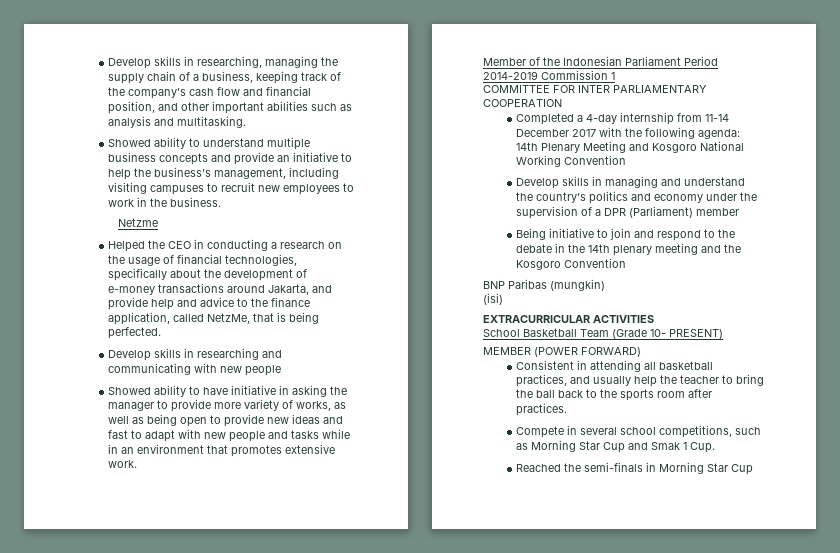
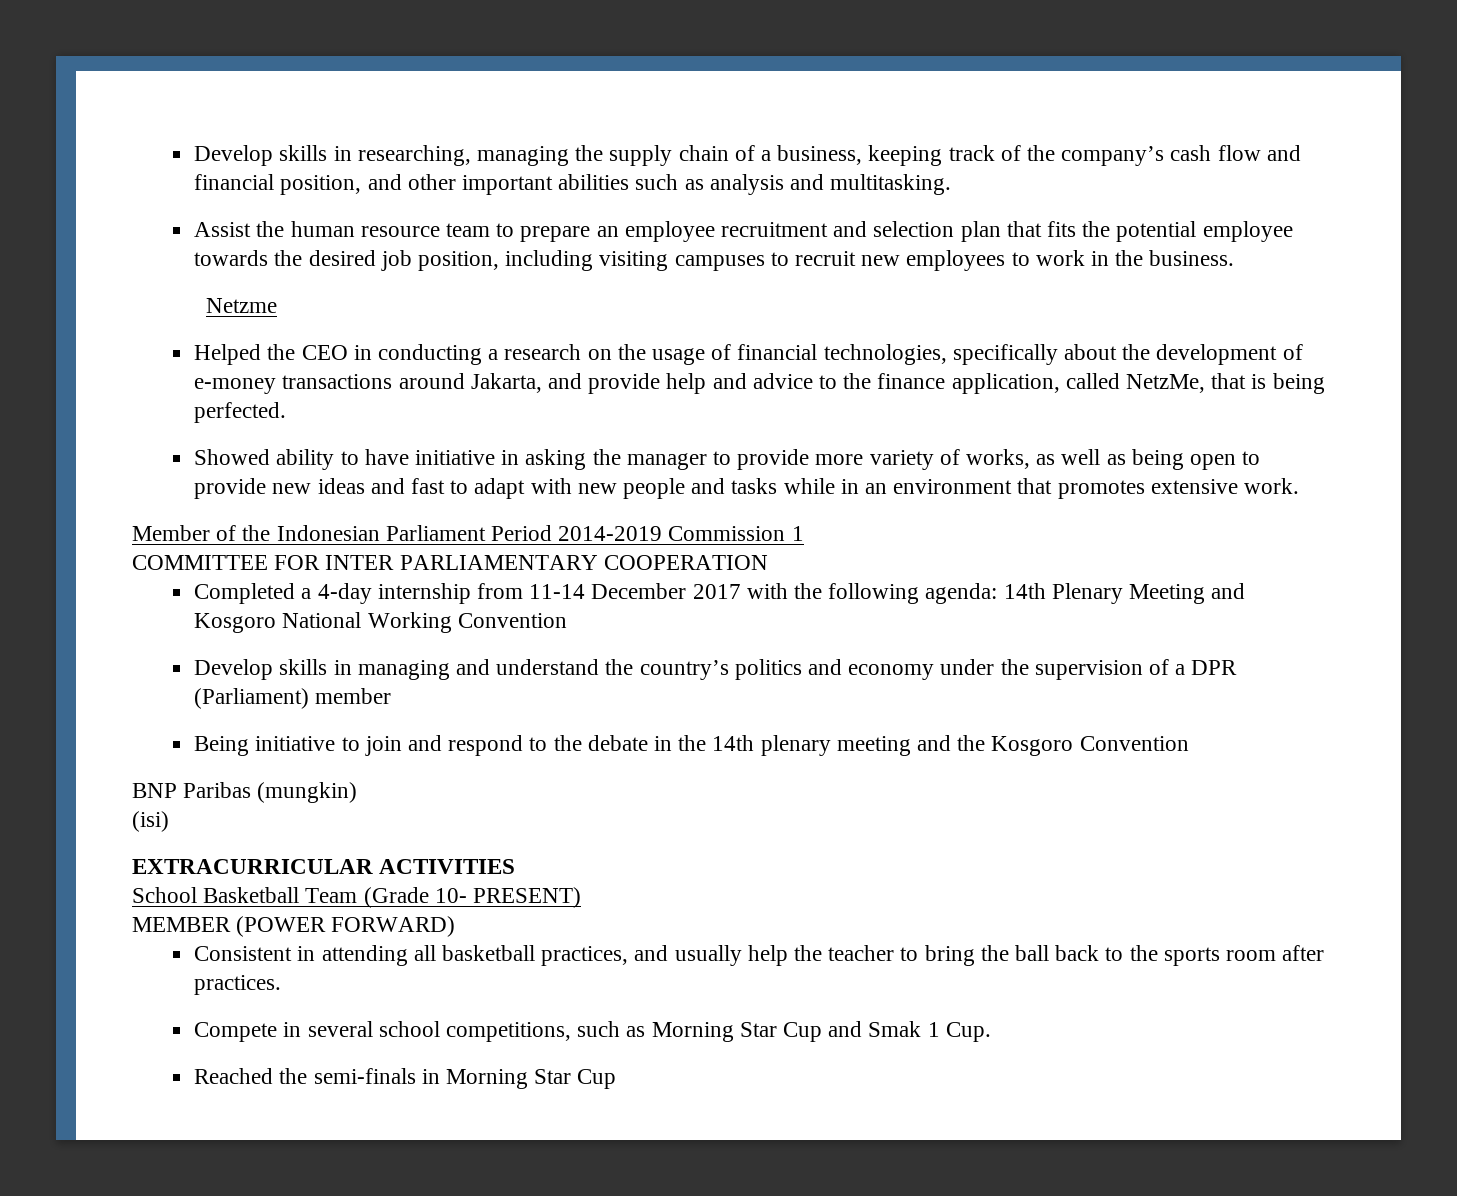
- Showed ability to understand multiple business concepts and provide an initiative to help the business’s management, including visiting campuses to recruit new employees to work in the business.
+ Assist the human resource team to prepare an employee recruitment and selection plan that fits the potential employee towards the desired job position, including visiting campuses to recruit new employees to work in the business.
- Develop skills in researching and communicating with new people

